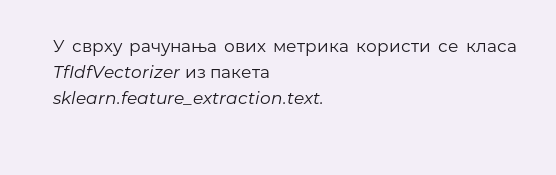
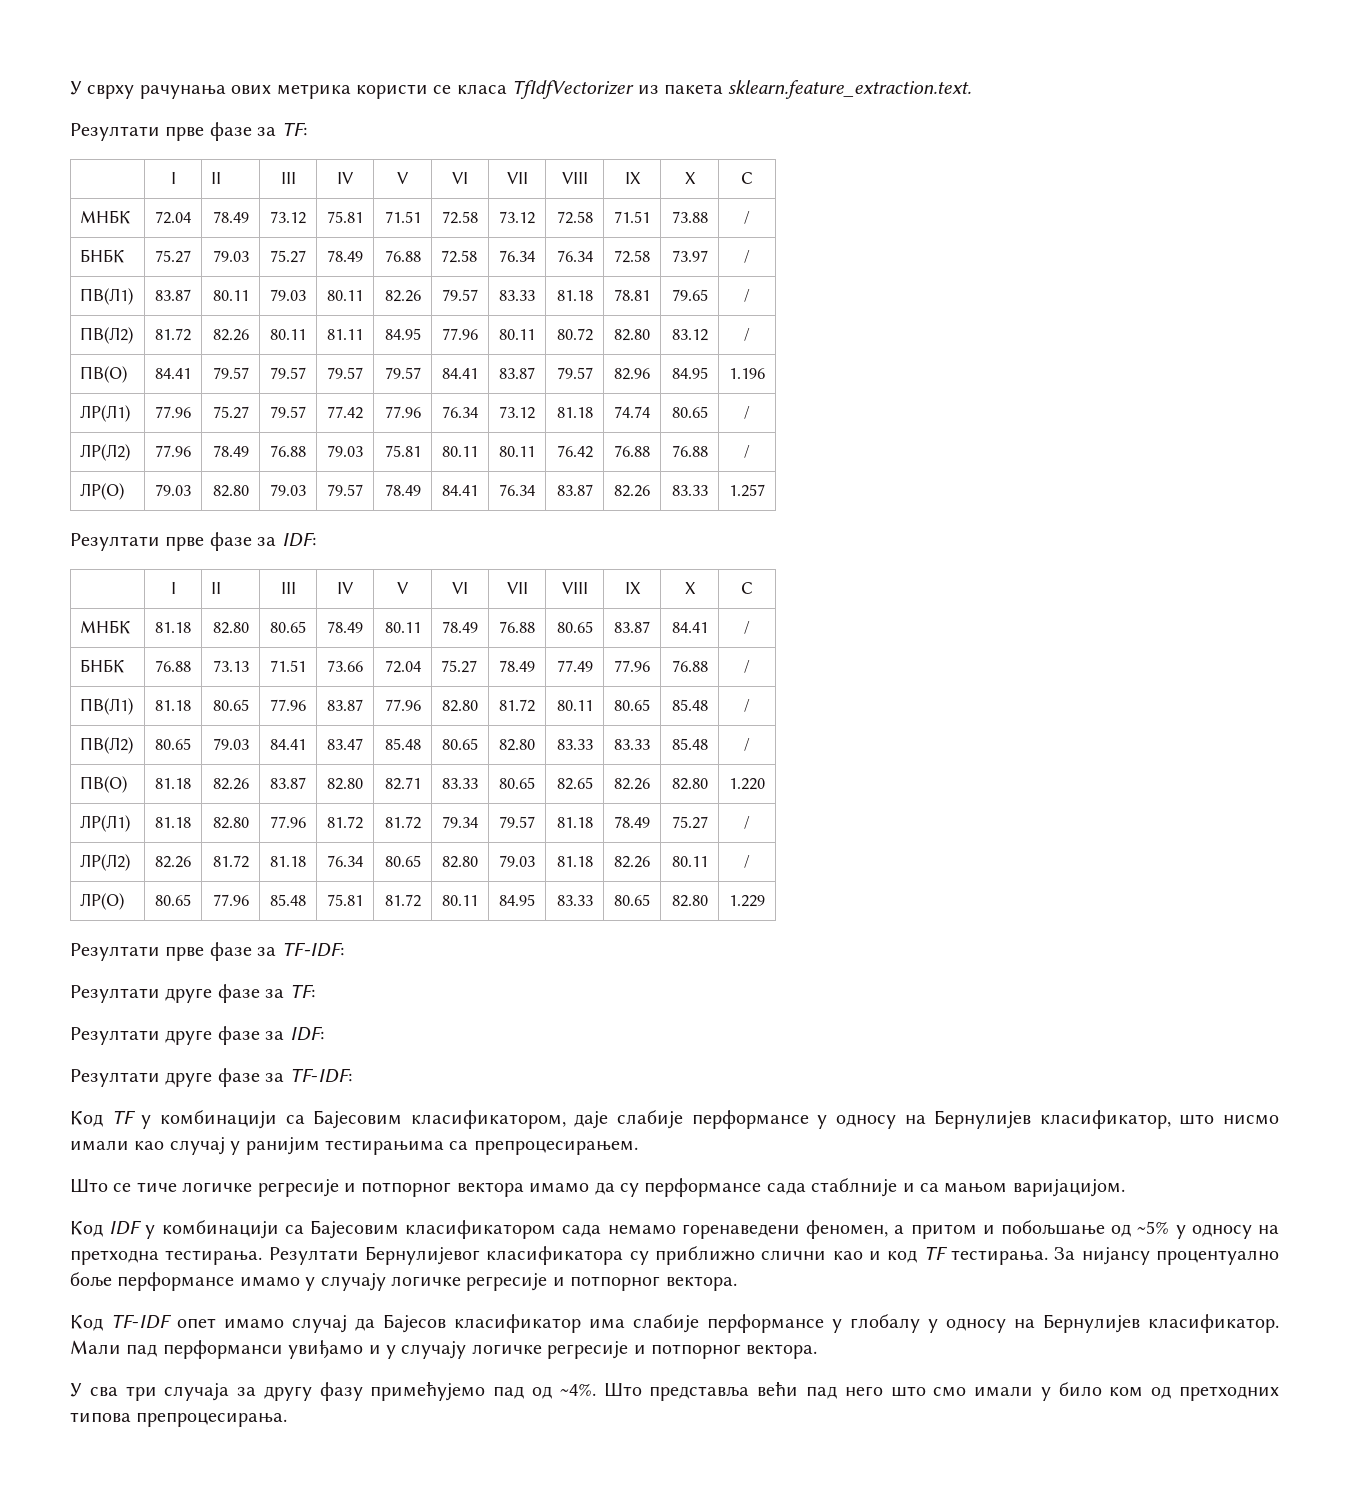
+ Резултати прве фазе за TF:
+ | I | II | III | IV | V | VI | VII | VIII | IX | X | C
+ МНБК | 72.04 | 78.49 | 73.12 | 75.81 | 71.51 | 72.58 | 73.12 | 72.58 | 71.51 | 73.88 | /
+ БНБК | 75.27 | 79.03 | 75.27 | 78.49 | 76.88 | 72.58 | 76.34 | 76.34 | 72.58 | 73.97 | /
+ ПВ(Л1) | 83.87 | 80.11 | 79.03 | 80.11 | 82.26 | 79.57 | 83.33 | 81.18 | 78.81 | 79.65 | /
+ ПВ(Л2) | 81.72 | 82.26 | 80.11 | 81.11 | 84.95 | 77.96 | 80.11 | 80.72 | 82.80 | 83.12 | /
+ ПВ(О) | 84.41 | 79.57 | 79.57 | 79.57 | 79.57 | 84.41 | 83.87 | 79.57 | 82.96 | 84.95 | 1.196
+ ЛР(Л1) | 77.96 | 75.27 | 79.57 | 77.42 | 77.96 | 76.34 | 73.12 | 81.18 | 74.74 | 80.65 | /
+ ЛР(Л2) | 77.96 | 78.49 | 76.88 | 79.03 | 75.81 | 80.11 | 80.11 | 76.42 | 76.88 | 76.88 | /
+ ЛР(О) | 79.03 | 82.80 | 79.03 | 79.57 | 78.49 | 84.41 | 76.34 | 83.87 | 82.26 | 83.33 | 1.257
+ Резултати прве фазе за IDF:
+ | I | II | III | IV | V | VI | VII | VIII | IX | X | C
+ МНБК | 81.18 | 82.80 | 80.65 | 78.49 | 80.11 | 78.49 | 76.88 | 80.65 | 83.87 | 84.41 | /
+ БНБК | 76.88 | 73.13 | 71.51 | 73.66 | 72.04 | 75.27 | 78.49 | 77.49 | 77.96 | 76.88 | /
+ ПВ(Л1) | 81.18 | 80.65 | 77.96 | 83.87 | 77.96 | 82.80 | 81.72 | 80.11 | 80.65 | 85.48 | /
+ ПВ(Л2) | 80.65 | 79.03 | 84.41 | 83.47 | 85.48 | 80.65 | 82.80 | 83.33 | 83.33 | 85.48 | /
+ ПВ(О) | 81.18 | 82.26 | 83.87 | 82.80 | 82.71 | 83.33 | 80.65 | 82.65 | 82.26 | 82.80 | 1.220
+ ЛР(Л1) | 81.18 | 82.80 | 77.96 | 81.72 | 81.72 | 79.34 | 79.57 | 81.18 | 78.49 | 75.27 | /
+ ЛР(Л2) | 82.26 | 81.72 | 81.18 | 76.34 | 80.65 | 82.80 | 79.03 | 81.18 | 82.26 | 80.11 | /
+ ЛР(О) | 80.65 | 77.96 | 85.48 | 75.81 | 81.72 | 80.11 | 84.95 | 83.33 | 80.65 | 82.80 | 1.229
+ Резултати прве фазе за TF-IDF:
+ Резултати друге фазе за TF:
+ Резултати друге фазе за IDF:
+ Резултати друге фазе за TF-IDF:
+ Код TF у комбинацији са Бајесовим класификатором, даје слабије перформансе у односу на Бернулијев класификатор, што нисмо имали као случај у ранијим тестирањима са препроцесирањем.
+ Што се тиче логичке регресије и потпорног вектора имамо да су перформансе сада стаблније и са мањом варијацијом.
+ Код IDF у комбинацији са Бајесовим класификатором сада немамо горенаведени феномен, а притом и побољшање од ~5% у односу на претходна тестирања. Резултати Бернулијевог класификатора су приближно слични као и код TF тестирања. За нијансу процентуално боље перформансе имамо у случају логичке регресије и потпорног вектора.
+ Код TF-IDF опет имамо случај да Бајесов класификатор има слабије перформансе у глобалу у односу на Бернулијев класификатор. Мали пад перформанси увиђамо и у случају логичке регресије и потпорног вектора.
+ У сва три случаја за другу фазу примећујемо пад од ~4%. Што представља већи пад него што смо имали у било ком од претходних типова препроцесирања.

